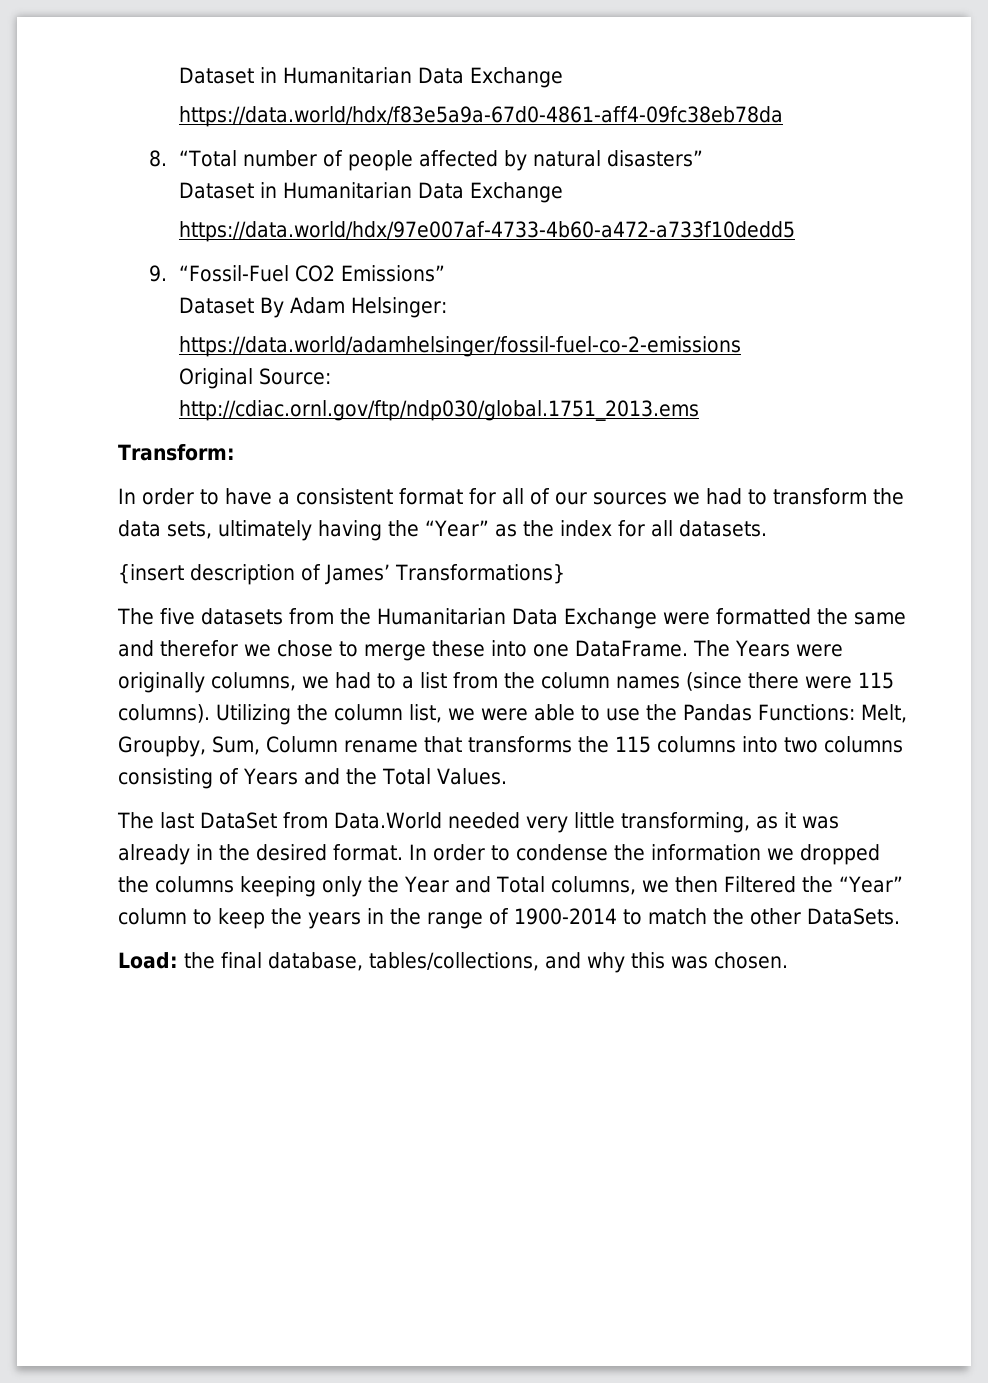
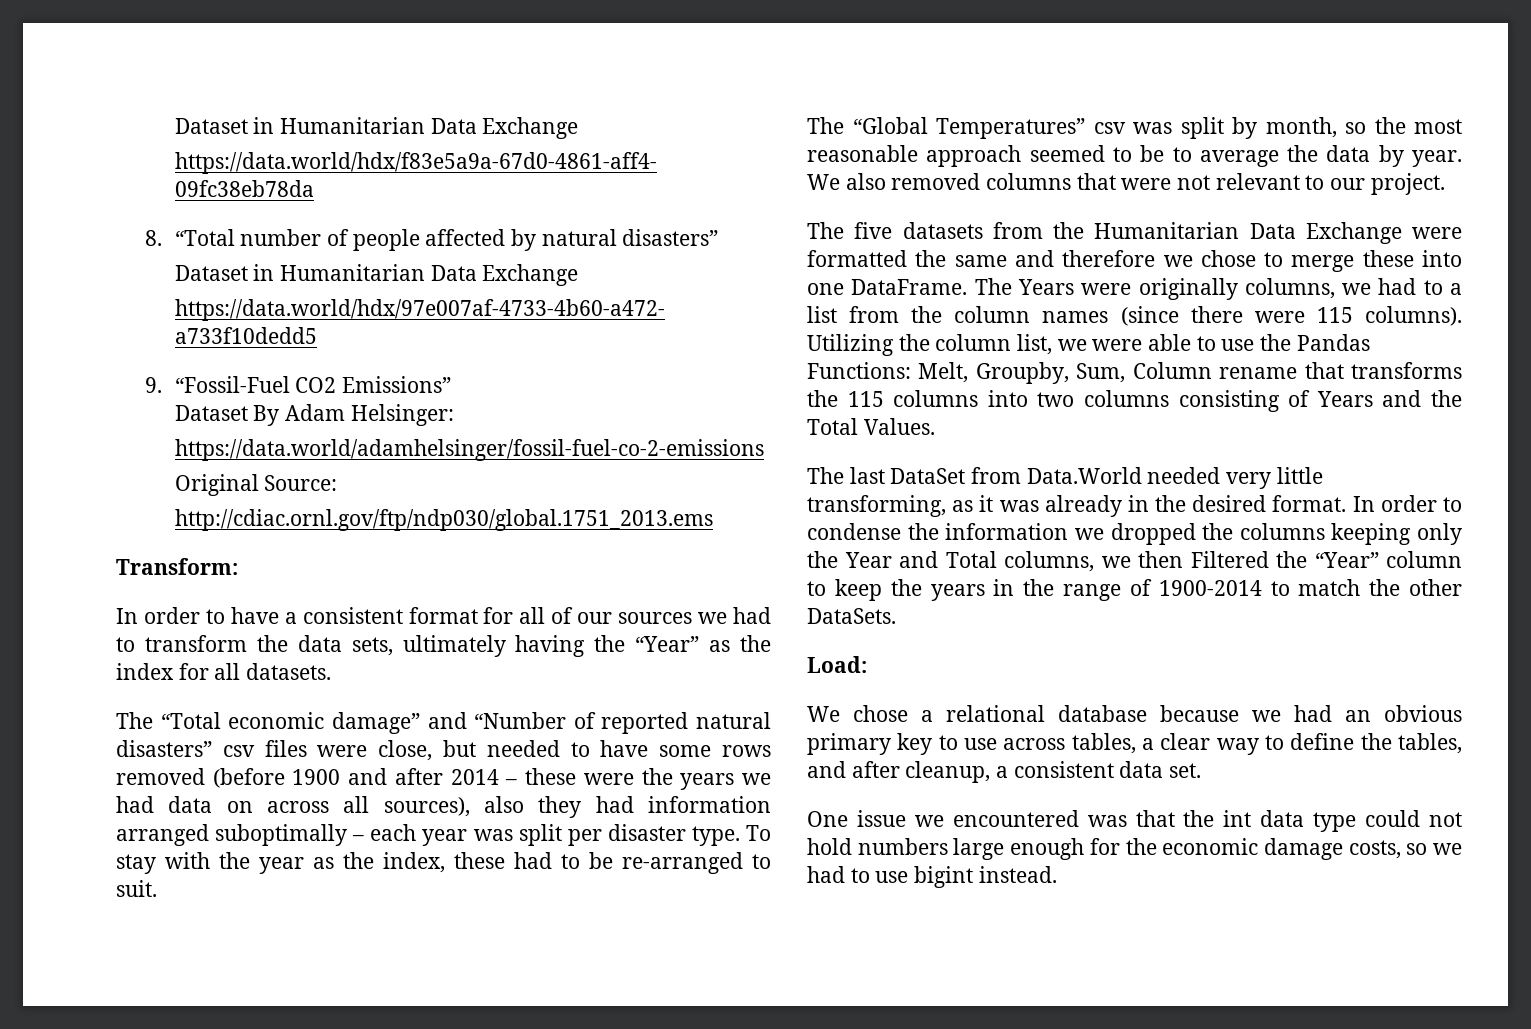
- {insert description of James’ Transformations}
+ The “Total economic damage” and “Number of reported natural disasters” csv files were close, but needed to have some rows removed (before 1900 and after 2014 – these were the years we had data on across all sources), also they had information arranged suboptimally – each year was split per disaster type. To stay with the year as the index, these had to be re-arranged to suit.
+ The “Global Temperatures” csv was split by month, so the most reasonable approach seemed to be to average the data by year. We also removed columns that were not relevant to our project.
- The five datasets from the Humanitarian Data Exchange were formatted the same and therefor we chose to merge these into one DataFrame.
+ The five datasets from the Humanitarian Data Exchange were formatted the same and therefore we chose to merge these into one DataFrame.
- Load: the final database, tables/collections, and why this was chosen.
+ Load:
+ We chose a relational database because we had an obvious primary key to use across tables, a clear way to define the tables, and after cleanup, a consistent data set.
+ One issue we encountered was that the int data type could not hold numbers large enough for the economic damage costs, so we had to use bigint instead.

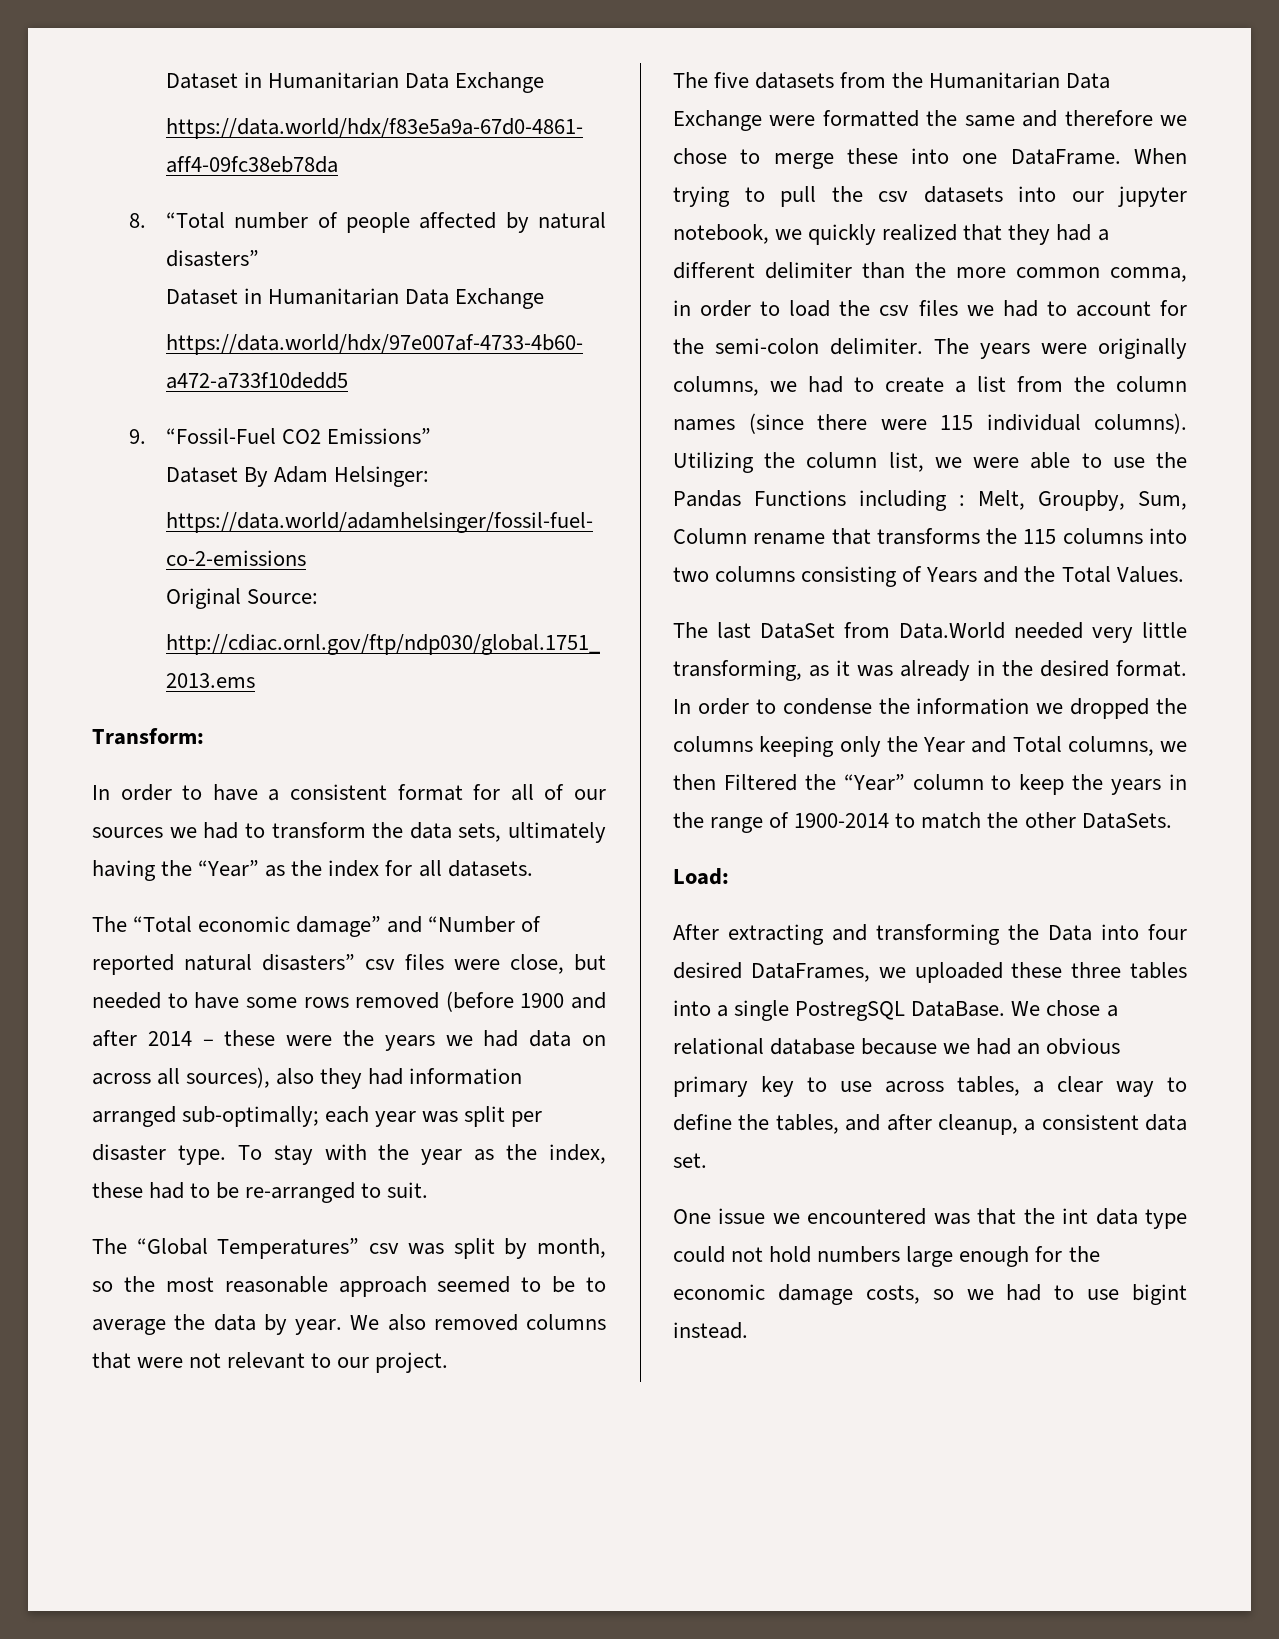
- The “Total economic damage” and “Number of reported natural disasters” csv files were close, but needed to have some rows removed (before 1900 and after 2014 – these were the years we had data on across all sources), also they had information arranged suboptimally – each year was split per disaster type.
+ The “Total economic damage” and “Number of reported natural disasters” csv files were close, but needed to have some rows removed (before 1900 and after 2014 – these were the years we had data on across all sources), also they had information arranged sub-optimally; each year was split per disaster type.
- The Years were originally columns, we had to a list from the column names (since there were 115 columns).
+ When trying to pull the csv datasets into our jupyter notebook, we quickly realized that they had a different delimiter than the more common comma, in order to load the csv files we had to account for the semi-colon delimiter. The years were originally columns, we had to create a list from the column names (since there were 115 individual columns).
- Utilizing the column list, we were able to use the Pandas Functions: Melt, Groupby, Sum, Column rename that transforms the 115 columns into two columns consisting of Years and the Total Values.
+ Utilizing the column list, we were able to use the Pandas Functions including : Melt, Groupby, Sum, Column rename that transforms the 115 columns into two columns consisting of Years and the Total Values.
+ After extracting and transforming the Data into four desired DataFrames, we uploaded these three tables into a single PostregSQL DataBase.

